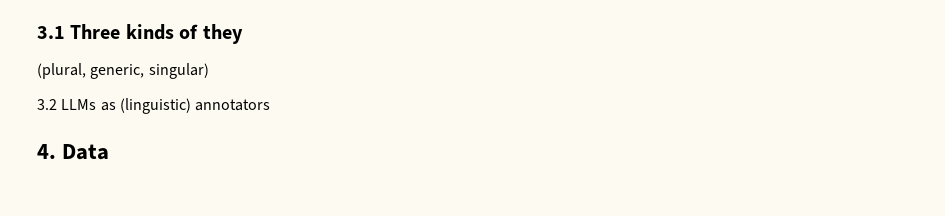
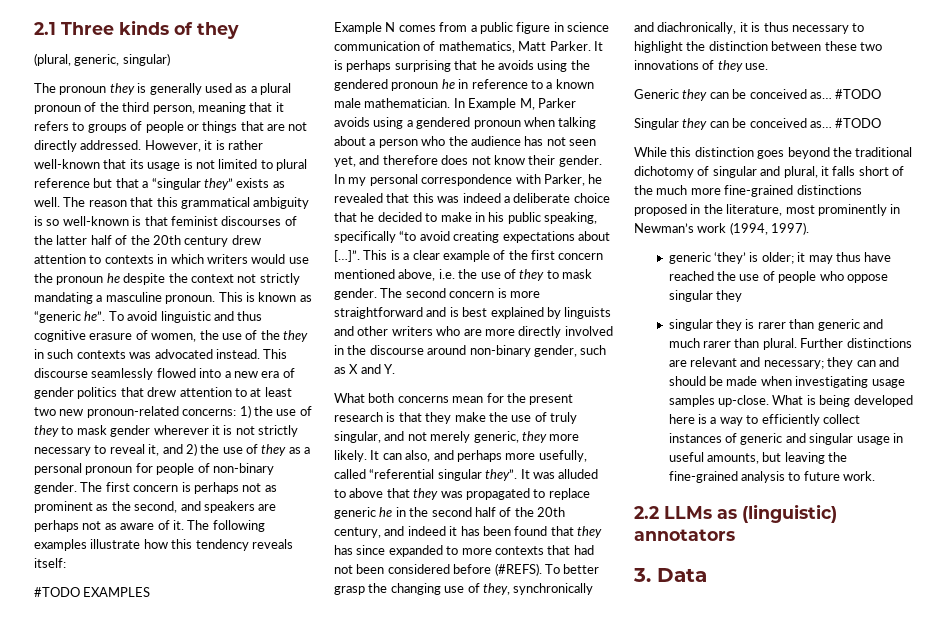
- 3.1 Three kinds of they
+ 2.1 Three kinds of they
- 3.2 LLMs as (linguistic) annotators
+ The pronoun they is generally used as a plural pronoun of the third person, meaning that it refers to groups of people or things that are not directly addressed. However, it is rather well-known that its usage is not limited to plural reference but that a “singular they” exists as well. The reason that this grammatical ambiguity is so well-known is that feminist discourses of the latter half of the 20th century drew attention to contexts in which writers would use the pronoun he despite the context not strictly mandating a masculine pronoun. This is known as “generic he”. To avoid linguistic and thus cognitive erasure of women, the use of the they in such contexts was advocated instead. This discourse seamlessly flowed into a new era of gender politics that drew attention to at least two new pronoun-related concerns: 1) the use of they to mask gender wherever it is not strictly necessary to reveal it, and 2) the use of they as a personal pronoun for people of non-binary gender. The first concern is perhaps not as prominent as the second, and speakers are perhaps not as aware of it. The following examples illustrate how this tendency reveals itself:
+ #TODO EXAMPLES
+ Example N comes from a public figure in science communication of mathematics, Matt Parker. It is perhaps surprising that he avoids using the gendered pronoun he in reference to a known male mathematician. In Example M, Parker avoids using a gendered pronoun when talking about a person who the audience has not seen yet, and therefore does not know their gender. In my personal correspondence with Parker, he revealed that this was indeed a deliberate choice that he decided to make in his public speaking, specifically “to avoid creating expectations about […]”. This is a clear example of the first concern mentioned above, i.e. the use of they to mask gender. The second concern is more straightforward and is best explained by linguists and other writers who are more directly involved in the discourse around non-binary gender, such as X and Y.
+ What both concerns mean for the present research is that they make the use of truly singular, and not merely generic, they more likely. It can also, and perhaps more usefully, called “referential singular they”. It was alluded to above that they was propagated to replace generic he in the second half of the 20th century, and indeed it has been found that they has since expanded to more contexts that had not been considered before (#REFS). To better grasp the changing use of they, synchronically and diachronically, it is thus necessary to highlight the distinction between these two innovations of they use.
+ Generic they can be conceived as… #TODO
+ Singular they can be conceived as… #TODO
+ While this distinction goes beyond the traditional dichotomy of singular and plural, it falls short of the much more fine-grained distinctions proposed in the literature, most prominently in Newman’s work (1994, 1997).
+ generic ‘they’ is older; it may thus have reached the use of people who oppose singular they
+ singular they is rarer than generic and much rarer than plural. Further distinctions are relevant and necessary; they can and should be made when investigating usage samples up-close. What is being developed here is a way to efficiently collect instances of generic and singular usage in useful amounts, but leaving the fine-grained analysis to future work.
+ 2.2 LLMs as (linguistic) annotators
- 4. Data
+ 3. Data

